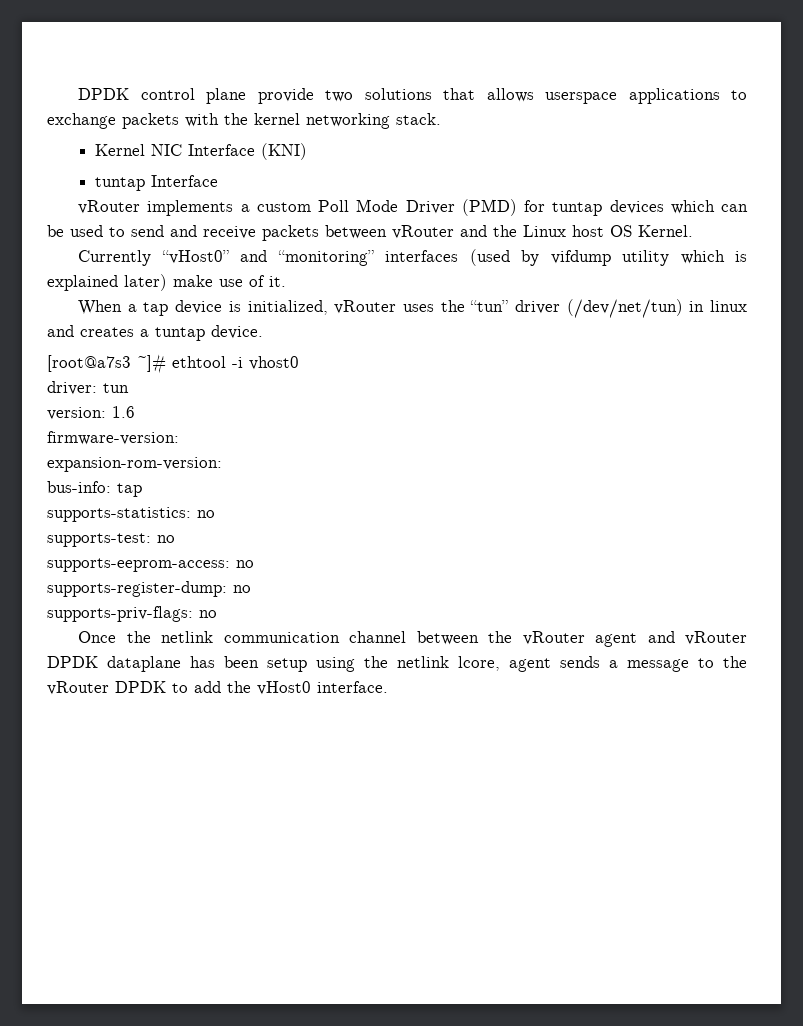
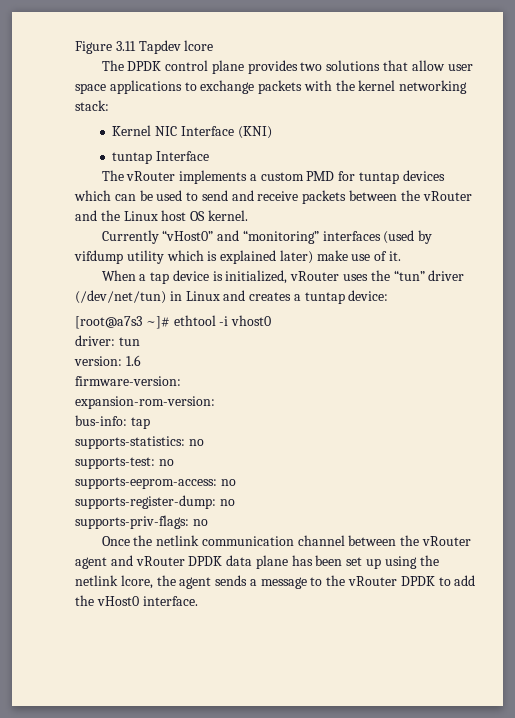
- DPDK control plane provide two solutions that allows userspace applications to exchange packets with the kernel networking stack.
+ Figure 3.11 Tapdev lcore
+ The DPDK control plane provides two solutions that allow user space applications to exchange packets with the kernel networking stack:
- vRouter implements a custom Poll Mode Driver (PMD) for tuntap devices which can be used to send and receive packets between vRouter and the Linux host OS Kernel.
+ The vRouter implements a custom PMD for tuntap devices which can be used to send and receive packets between the vRouter and the Linux host OS kernel.
- When a tap device is initialized, vRouter uses the “tun” driver (/dev/net/tun) in linux and creates a tuntap device.
+ When a tap device is initialized, vRouter uses the “tun” driver (/dev/net/tun) in Linux and creates a tuntap device:
- Once the netlink communication channel between the vRouter agent and vRouter DPDK dataplane has been setup using the netlink lcore, agent sends a message to the vRouter DPDK to add the vHost0 interface.
+ Once the netlink communication channel between the vRouter agent and vRouter DPDK data plane has been set up using the netlink lcore, the agent sends a message to the vRouter DPDK to add the vHost0 interface.

